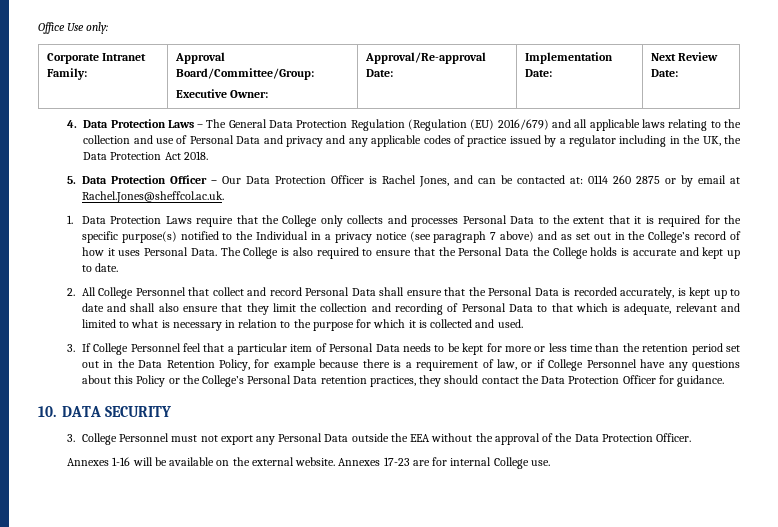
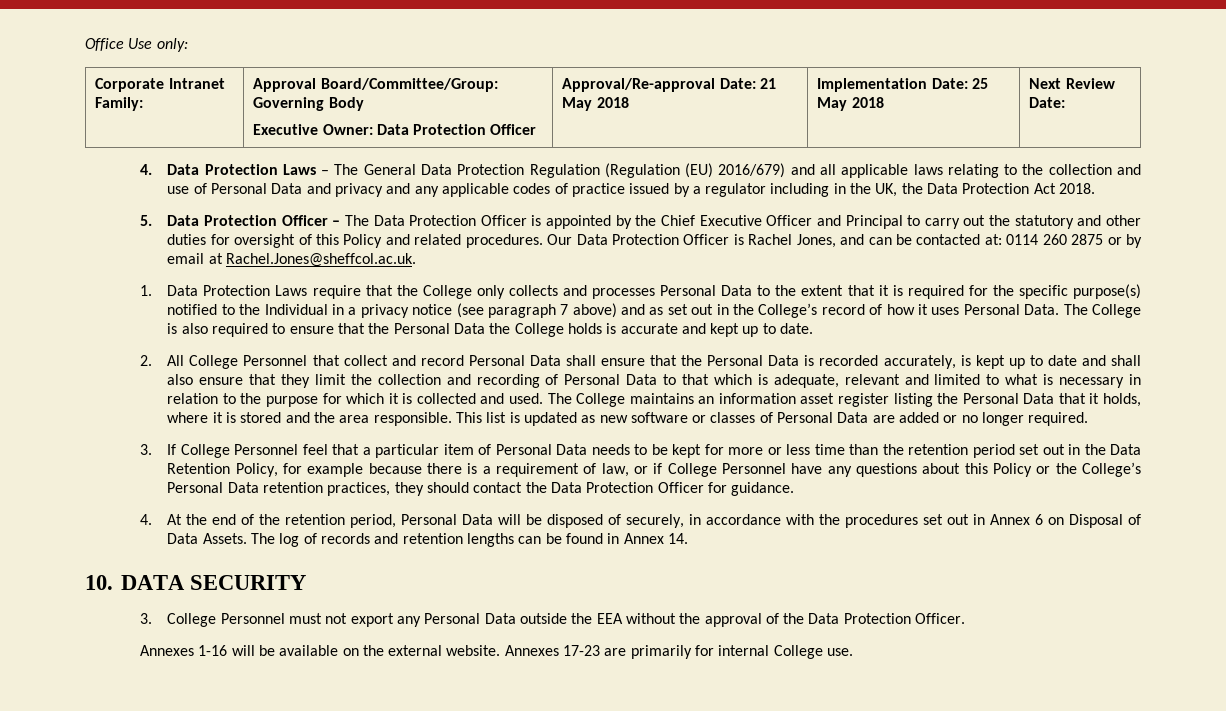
- Corporate Intranet Family: | Approval Board/Committee/Group:
- Executive Owner: | Approval/Re-approval Date: | Implementation Date: | Next Review Date:
+ Corporate Intranet Family: | Approval Board/Committee/Group: Governing Body
+ Executive Owner: Data Protection Officer | Approval/Re-approval Date: 21 May 2018 | Implementation Date: 25 May 2018 | Next Review Date:
- 5. Data Protection Officer – Our Data Protection Officer is Rachel Jones, and can be contacted at: 0114 260 2875 or by email at Rachel.Jones@sheffcol.ac.uk.
+ 5. Data Protection Officer – The Data Protection Officer is appointed by the Chief Executive Officer and Principal to carry out the statutory and other duties for oversight of this Policy and related procedures. Our Data Protection Officer is Rachel Jones, and can be contacted at: 0114 260 2875 or by email at Rachel.Jones@sheffcol.ac.uk.
+ The College maintains an information asset register listing the Personal Data that it holds, where it is stored and the area responsible. This list is updated as new software or classes of Personal Data are added or no longer required.
+ 4. At the end of the retention period, Personal Data will be disposed of securely, in accordance with the procedures set out in Annex 6 on Disposal of Data Assets. The log of records and retention lengths can be found in Annex 14.
- Annexes 17-23 are for internal College use.
+ Annexes 17-23 are primarily for internal College use.

